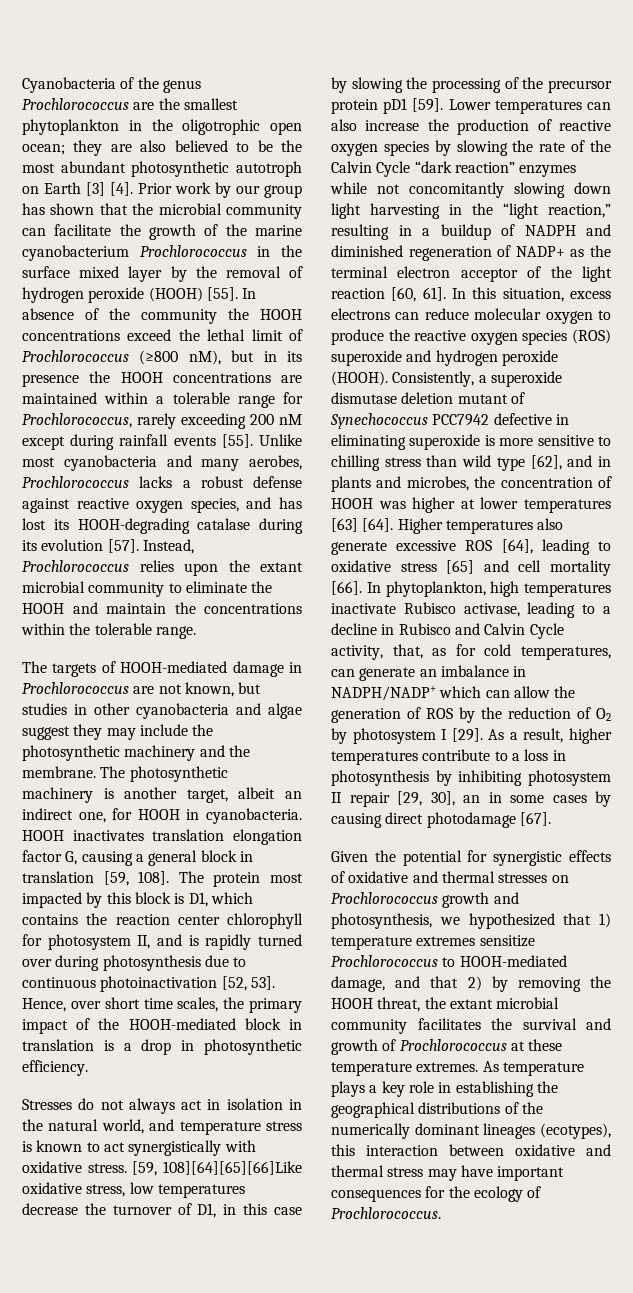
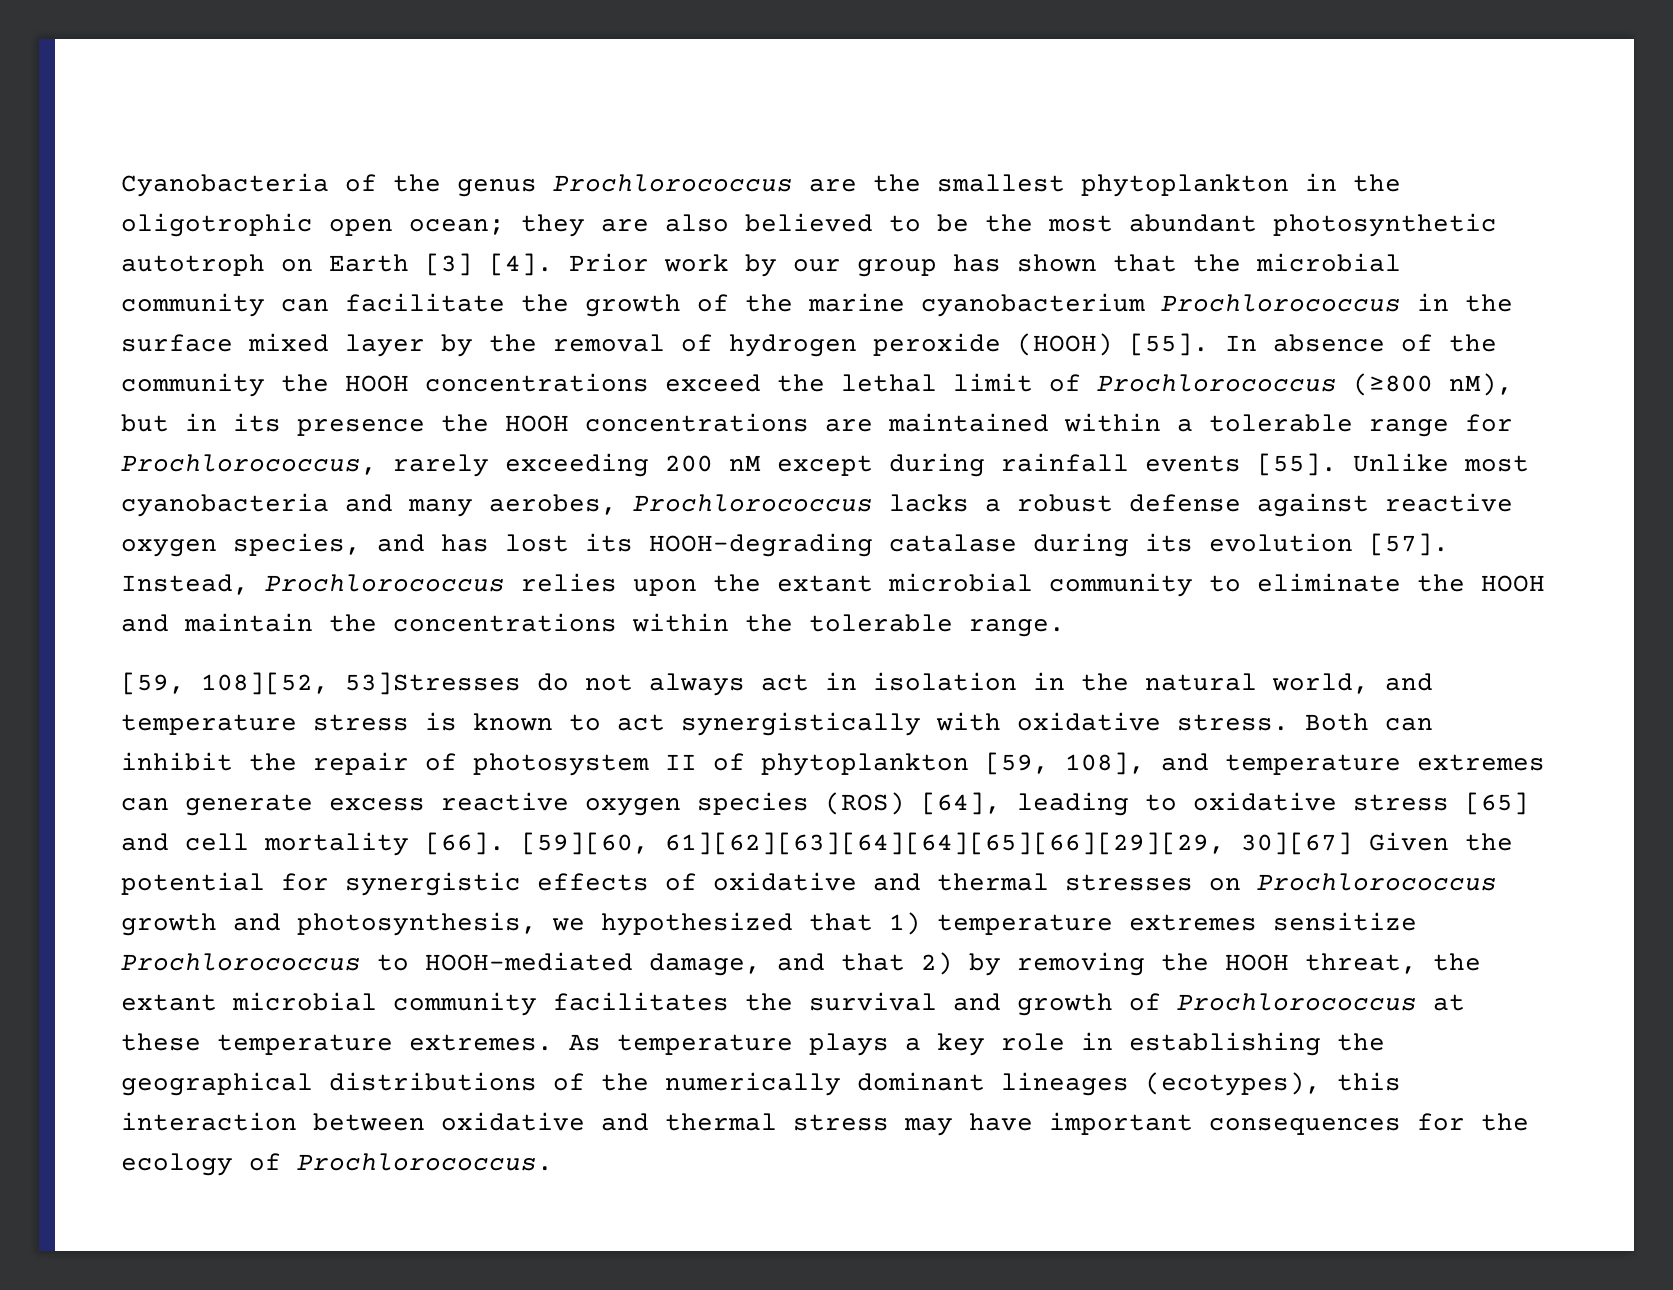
- The targets of HOOH-mediated damage in Prochlorococcus are not known, but studies in other cyanobacteria and algae suggest they may include the photosynthetic machinery and the membrane. The photosynthetic machinery is another target, albeit an indirect one, for HOOH in cyanobacteria. HOOH inactivates translation elongation factor G, causing a general block in translation [59, 108]. The protein most impacted by this block is D1, which contains the reaction center chlorophyll for photosystem II, and is rapidly turned over during photosynthesis due to continuous photoinactivation [52, 53]. Hence, over short time scales, the primary impact of the HOOH-mediated block in translation is a drop in photosynthetic efficiency.
- Stresses do not always act in isolation in the natural world, and temperature stress is known to act synergistically with oxidative stress.
+ [59, 108][52, 53]Stresses do not always act in isolation in the natural world, and temperature stress is known to act synergistically with oxidative stress.
- [59, 108][64][65][66]Like oxidative stress, low temperatures decrease the turnover of D1, in this case by slowing the processing of the precursor protein pD1 [59]. Lower temperatures can also increase the production of reactive oxygen species by slowing the rate of the Calvin Cycle “dark reaction” enzymes while not concomitantly slowing down light harvesting in the “light reaction,” resulting in a buildup of NADPH and diminished regeneration of NADP+ as the terminal electron acceptor of the light reaction [60, 61]. In this situation, excess electrons can reduce molecular oxygen to produce the reactive oxygen species (ROS) superoxide and hydrogen peroxide (HOOH). Consistently, a superoxide dismutase deletion mutant of Synechococcus PCC7942 defective in eliminating superoxide is more sensitive to chilling stress than wild type [62], and in plants and microbes, the concentration of HOOH was higher at lower temperatures [63] [64]. Higher temperatures also generate excessive ROS [64], leading to oxidative stress [65] and cell mortality [66].
+ Both can inhibit the repair of photosystem II of phytoplankton [59, 108], and temperature extremes can generate excess reactive oxygen species (ROS) [64], leading to oxidative stress [65] and cell mortality [66].
- In phytoplankton, high temperatures inactivate Rubisco activase, leading to a decline in Rubisco and Calvin Cycle activity, that, as for cold temperatures, can generate an imbalance in NADPH/NADP+ which can allow the generation of ROS by the reduction of O2 by photosystem I [29]. As a result, higher temperatures contribute to a loss in photosynthesis by inhibiting photosystem II repair [29, 30], an in some cases by causing direct photodamage [67].
- Given the potential for synergistic effects of oxidative and thermal stresses on Prochlorococcus growth and photosynthesis, we hypothesized that 1) temperature extremes sensitize Prochlorococcus to HOOH-mediated damage, and that 2) by removing the HOOH threat, the extant microbial community facilitates the survival and growth of Prochlorococcus at these temperature extremes.
+ [59][60, 61][62][63][64][64][65][66][29][29, 30][67] Given the potential for synergistic effects of oxidative and thermal stresses on Prochlorococcus growth and photosynthesis, we hypothesized that 1) temperature extremes sensitize Prochlorococcus to HOOH-mediated damage, and that 2) by removing the HOOH threat, the extant microbial community facilitates the survival and growth of Prochlorococcus at these temperature extremes.

